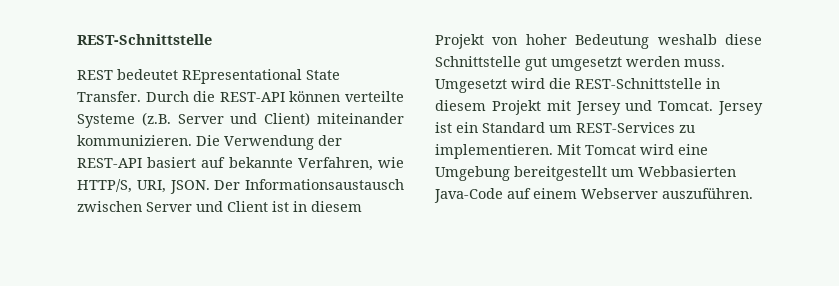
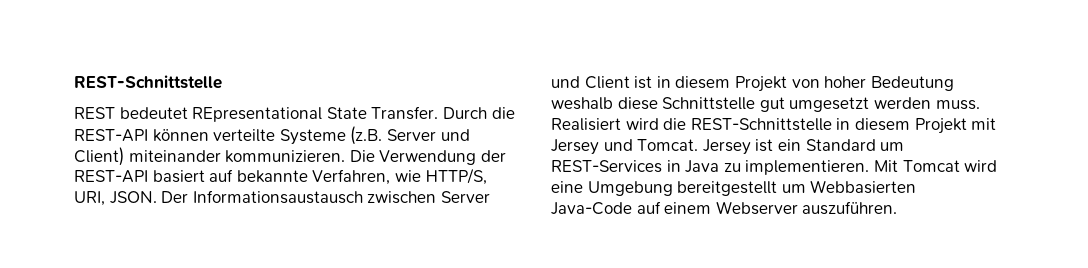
- Umgesetzt wird die REST-Schnittstelle in diesem Projekt mit Jersey und Tomcat.
+ Realisiert wird die REST-Schnittstelle in diesem Projekt mit Jersey und Tomcat.
- Jersey ist ein Standard um REST-Services zu implementieren.
+ Jersey ist ein Standard um REST-Services in Java zu implementieren.

